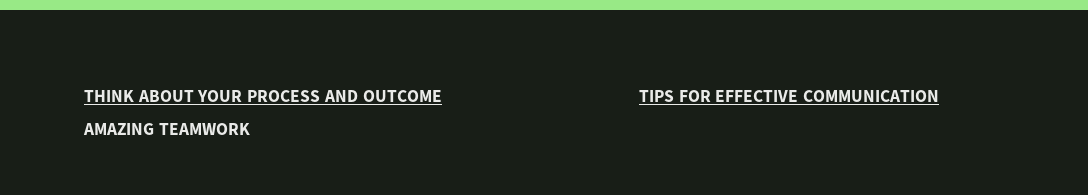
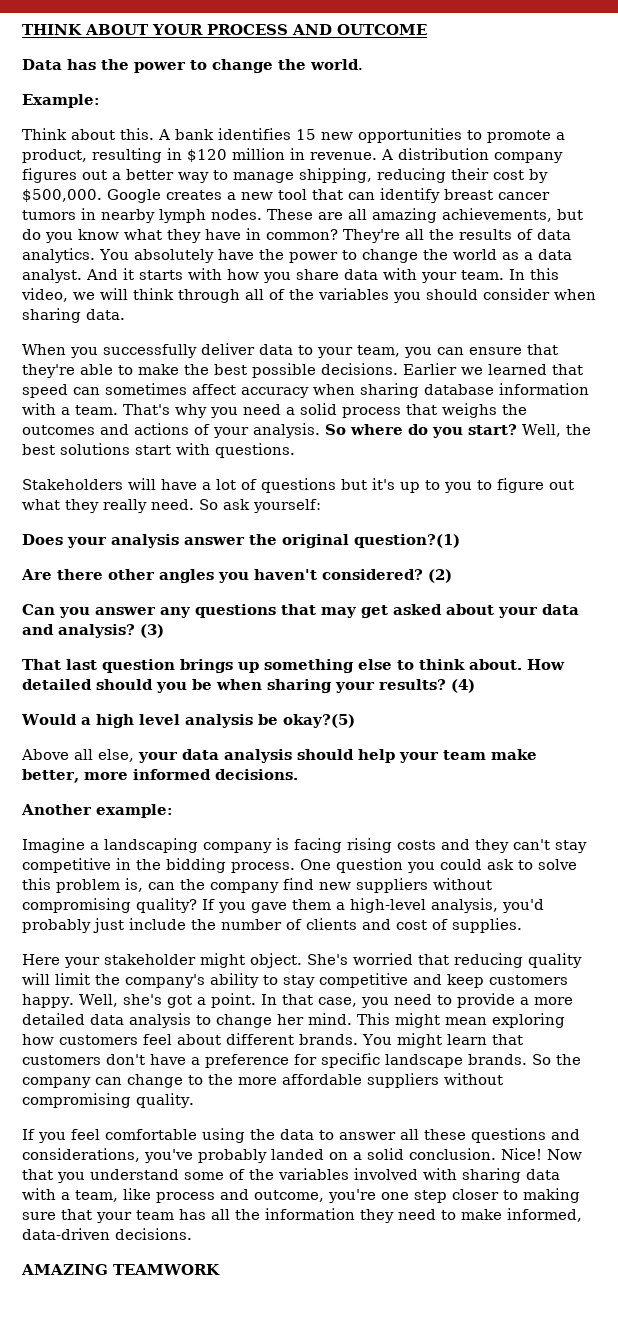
+ Data has the power to change the world.
+ Example:
+ Think about this. A bank identifies 15 new opportunities to promote a product, resulting in $120 million in revenue. A distribution company figures out a better way to manage shipping, reducing their cost by $500,000. Google creates a new tool that can identify breast cancer tumors in nearby lymph nodes. These are all amazing achievements, but do you know what they have in common? They're all the results of data analytics. You absolutely have the power to change the world as a data analyst. And it starts with how you share data with your team. In this video, we will think through all of the variables you should consider when sharing data.
+ When you successfully deliver data to your team, you can ensure that they're able to make the best possible decisions. Earlier we learned that speed can sometimes affect accuracy when sharing database information with a team. That's why you need a solid process that weighs the outcomes and actions of your analysis. So where do you start? Well, the best solutions start with questions.
+ Stakeholders will have a lot of questions but it's up to you to figure out what they really need. So ask yourself:
+ Does your analysis answer the original question?(1)
+ Are there other angles you haven't considered? (2)
+ Can you answer any questions that may get asked about your data and analysis? (3)
+ That last question brings up something else to think about. How detailed should you be when sharing your results? (4)
+ Would a high level analysis be okay?(5)
+ Above all else, your data analysis should help your team make better, more informed decisions.
+ Another example:
+ Imagine a landscaping company is facing rising costs and they can't stay competitive in the bidding process. One question you could ask to solve this problem is, can the company find new suppliers without compromising quality? If you gave them a high-level analysis, you'd probably just include the number of clients and cost of supplies.
+ Here your stakeholder might object. She's worried that reducing quality will limit the company's ability to stay competitive and keep customers happy. Well, she's got a point. In that case, you need to provide a more detailed data analysis to change her mind. This might mean exploring how customers feel about different brands. You might learn that customers don't have a preference for specific landscape brands. So the company can change to the more affordable suppliers without compromising quality.
+ If you feel comfortable using the data to answer all these questions and considerations, you've probably landed on a solid conclusion. Nice! Now that you understand some of the variables involved with sharing data with a team, like process and outcome, you're one step closer to making sure that your team has all the information they need to make informed, data-driven decisions.
  AMAZING TEAMWORK
- TIPS FOR EFFECTIVE COMMUNICATION

